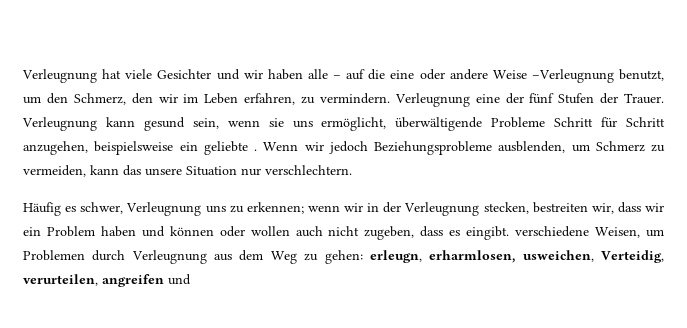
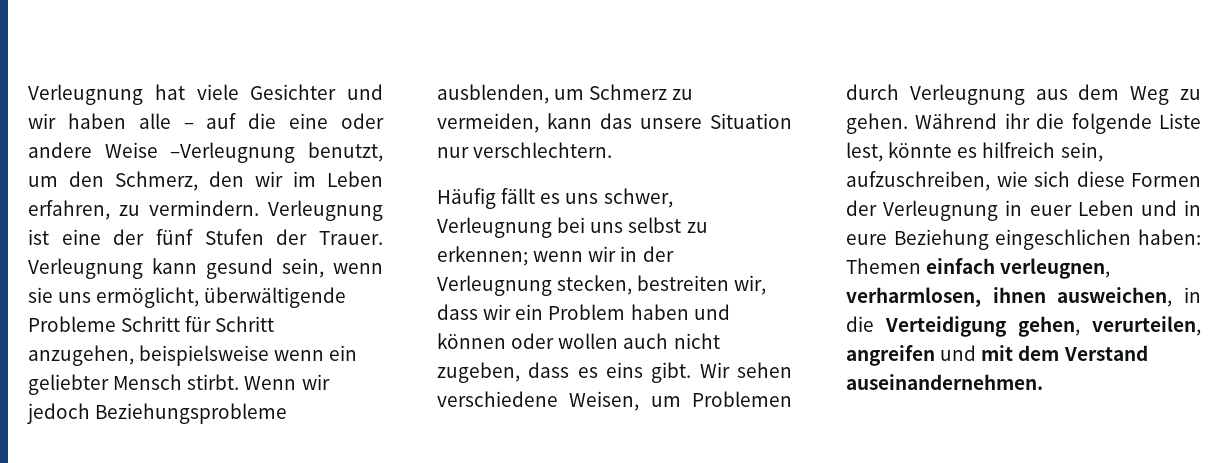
- Verleugnung eine der fünf Stufen der Trauer.
+ Verleugnung ist eine der fünf Stufen der Trauer.
- Verleugnung kann gesund sein, wenn sie uns ermöglicht, überwältigende Probleme Schritt für Schritt anzugehen, beispielsweise ein geliebte .
+ Verleugnung kann gesund sein, wenn sie uns ermöglicht, überwältigende Probleme Schritt für Schritt anzugehen, beispielsweise wenn ein geliebter Mensch stirbt.
- Häufig es schwer, Verleugnung uns zu erkennen; wenn wir in der Verleugnung stecken, bestreiten wir, dass wir ein Problem haben und können oder wollen auch nicht zugeben, dass es eingibt. verschiedene Weisen, um Problemen durch Verleugnung aus dem Weg zu gehen: erleugn, erharmlosen, usweichen, Verteidig, verurteilen, angreifen und
+ Häufig fällt es uns schwer, Verleugnung bei uns selbst zu erkennen; wenn wir in der Verleugnung stecken, bestreiten wir, dass wir ein Problem haben und können oder wollen auch nicht zugeben, dass es eins gibt. Wir sehen verschiedene Weisen, um Problemen durch Verleugnung aus dem Weg zu gehen. Während ihr die folgende Liste lest, könnte es hilfreich sein, aufzuschreiben, wie sich diese Formen der Verleugnung in euer Leben und in eure Beziehung eingeschlichen haben: Themen einfach verleugnen, verharmlosen, ihnen ausweichen, in die Verteidigung gehen, verurteilen, angreifen und mit dem Verstand auseinandernehmen.

